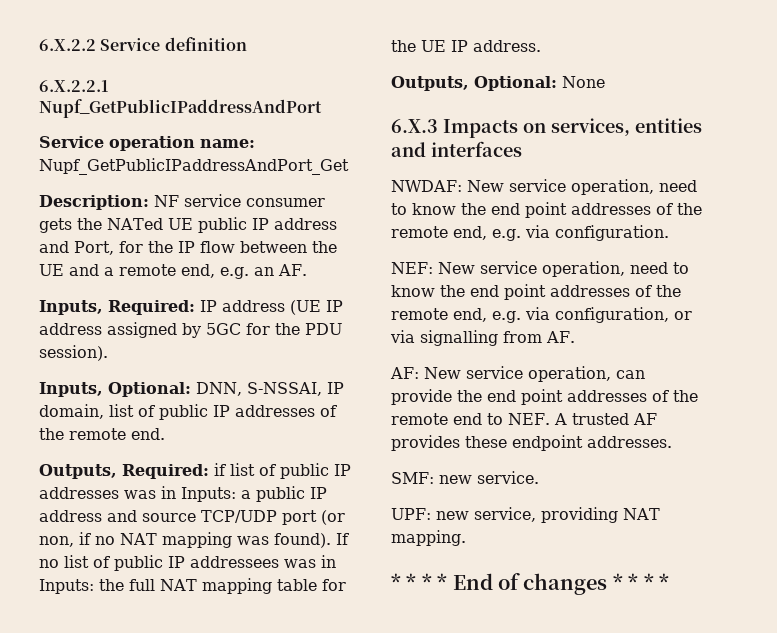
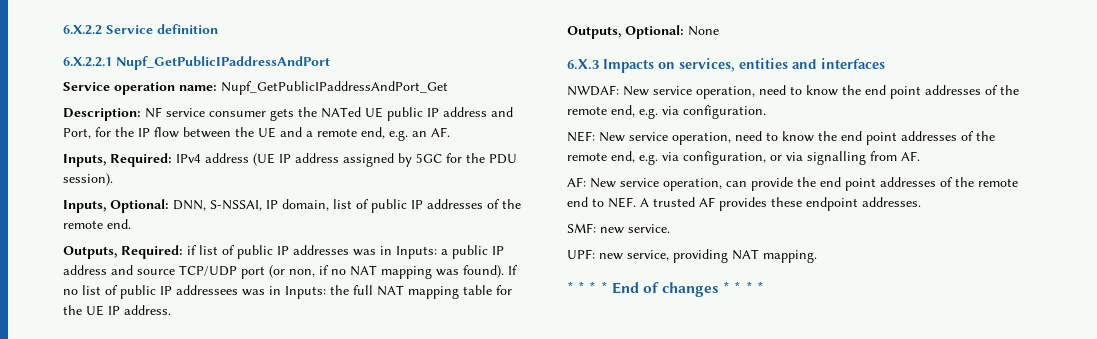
- Inputs, Required: IP address (UE IP address assigned by 5GC for the PDU session).
+ Inputs, Required: IPv4 address (UE IP address assigned by 5GC for the PDU session).

